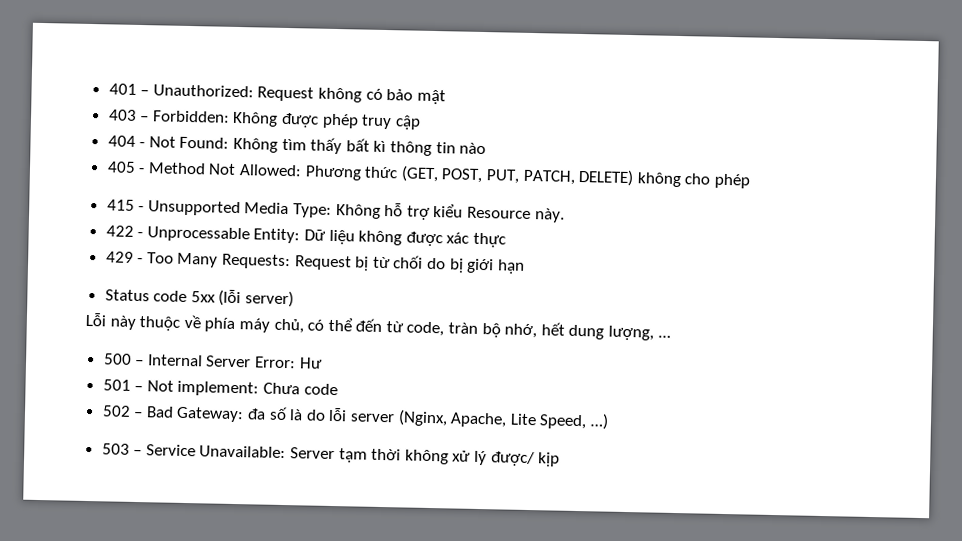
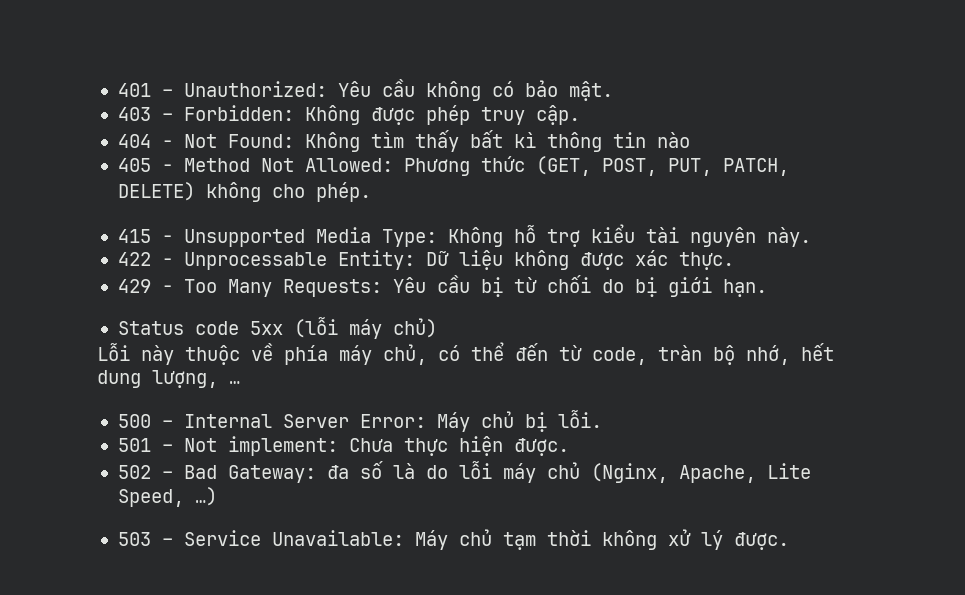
- 401 – Unauthorized: Request không có bảo mật
+ 401 – Unauthorized: Yêu cầu không có bảo mật.
- 403 – Forbidden: Không được phép truy cập
+ 403 – Forbidden: Không được phép truy cập.
- 405 - Method Not Allowed: Phương thức (GET, POST, PUT, PATCH, DELETE) không cho phép
+ 405 - Method Not Allowed: Phương thức (GET, POST, PUT, PATCH, DELETE) không cho phép.
- 415 - Unsupported Media Type: Không hỗ trợ kiểu Resource này.
+ 415 - Unsupported Media Type: Không hỗ trợ kiểu tài nguyên này.
- 422 - Unprocessable Entity: Dữ liệu không được xác thực
+ 422 - Unprocessable Entity: Dữ liệu không được xác thực.
- 429 - Too Many Requests: Request bị từ chối do bị giới hạn
+ 429 - Too Many Requests: Yêu cầu bị từ chối do bị giới hạn.
- Status code 5xx (lỗi server)
+ Status code 5xx (lỗi máy chủ)
- 500 – Internal Server Error: Hư
+ 500 – Internal Server Error: Máy chủ bị lỗi.
- 501 – Not implement: Chưa code
+ 501 – Not implement: Chưa thực hiện được.
- 502 – Bad Gateway: đa số là do lỗi server (Nginx, Apache, Lite Speed, …)
+ 502 – Bad Gateway: đa số là do lỗi máy chủ (Nginx, Apache, Lite Speed, …)
- 503 – Service Unavailable: Server tạm thời không xử lý được/ kịp
+ 503 – Service Unavailable: Máy chủ tạm thời không xử lý được.

